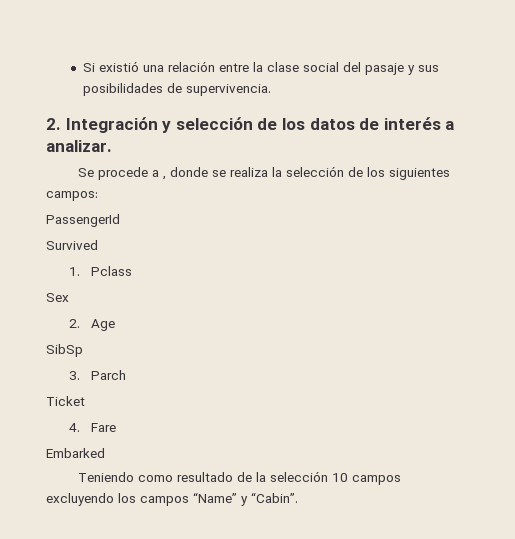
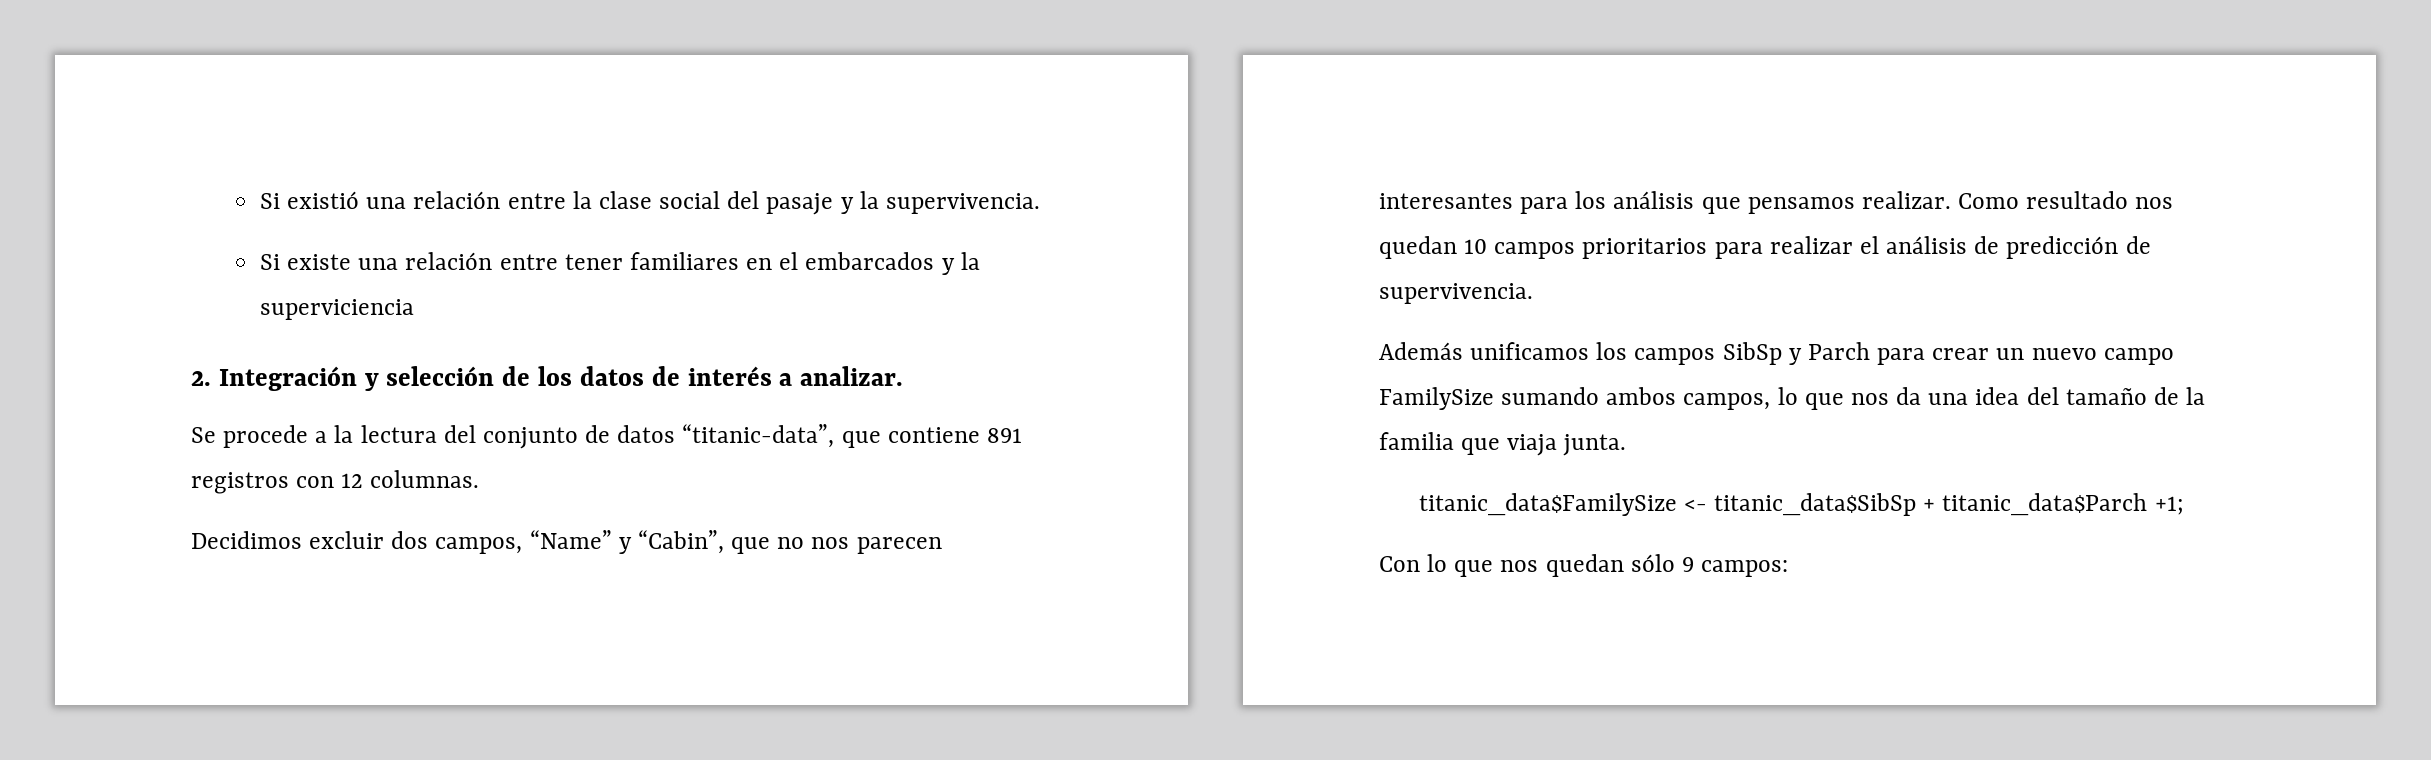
- Si existió una relación entre la clase social del pasaje y sus posibilidades de supervivencia.
+ Si existió una relación entre la clase social del pasaje y la supervivencia.
+ Si existe una relación entre tener familiares en el embarcados y la superviciencia
- Se procede a , donde se realiza la selección de los siguientes campos:
- PassengerId
- Survived
- 1. Pclass
- Sex
- 2. Age
- SibSp
- 3. Parch
- Ticket
- 4. Fare
- Embarked
- Teniendo como resultado de la selección 10 campos excluyendo los campos “Name” y “Cabin”.
+ Se procede a la lectura del conjunto de datos “titanic-data”, que contiene 891 registros con 12 columnas.
+ Decidimos excluir dos campos, “Name” y “Cabin”, que no nos parecen interesantes para los análisis que pensamos realizar. Como resultado nos quedan 10 campos prioritarios para realizar el análisis de predicción de supervivencia.
+ Además unificamos los campos SibSp y Parch para crear un nuevo campo FamilySize sumando ambos campos, lo que nos da una idea del tamaño de la familia que viaja junta.
+ titanic_data$FamilySize <- titanic_data$SibSp + titanic_data$Parch +1;
+ Con lo que nos quedan sólo 9 campos:

